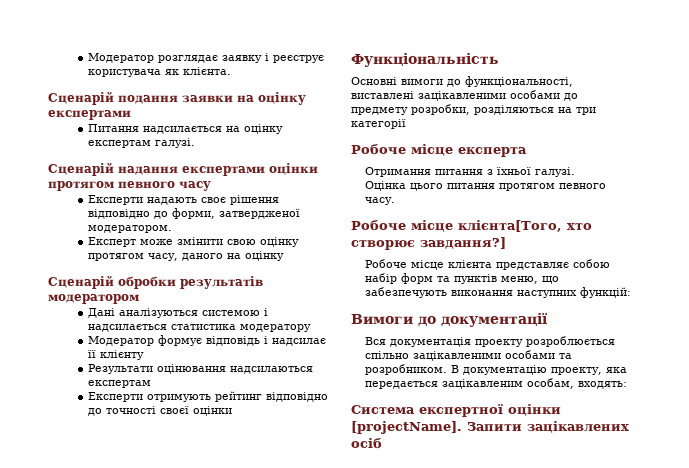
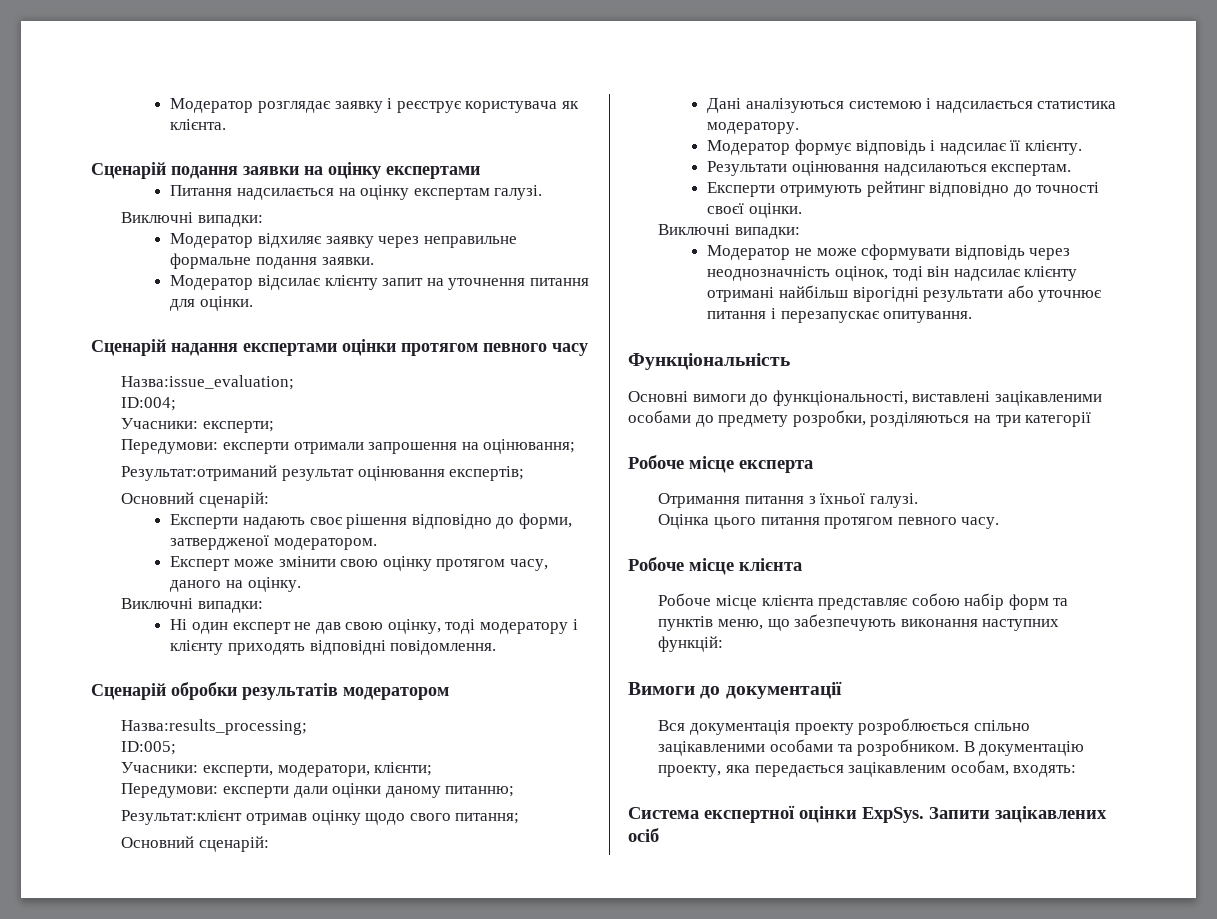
  Питання надсилається на оцінку експертам галузі.
+ Виключні випадки:
+ Модератор відхиляє заявку через неправильне формальне подання заявки.
+ Модератор відсилає клієнту запит на уточнення питання для оцінки.
+ Назва:issue_evaluation;
+ ID:004;
+ Учасники: експерти;
+ Передумови: експерти отримали запрошення на оцінювання;
+ Результат:отриманий результат оцінювання експертів;
+ Основний сценарій:
- Експерт може змінити свою оцінку протягом часу, даного на оцінку
+ Експерт може змінити свою оцінку протягом часу, даного на оцінку.
+ Виключні випадки:
+ Ні один експерт не дав свою оцінку, тоді модератору і клієнту приходять відповідні повідомлення.
  Сценарій обробки результатів модератором
+ Назва:results_processing;
+ ID:005;
+ Учасники: експерти, модератори, клієнти;
+ Передумови: експерти дали оцінки даному питанню;
+ Результат:клієнт отримав оцінку щодо свого питання;
+ Основний сценарій:
- Дані аналізуються системою і надсилається статистика модератору
+ Дані аналізуються системою і надсилається статистика модератору.
- Модератор формує відповідь і надсилає її клієнту
+ Модератор формує відповідь і надсилає її клієнту.
- Результати оцінювання надсилаються експертам
+ Результати оцінювання надсилаються експертам.
- Експерти отримують рейтинг відповідно до точності своєї оцінки
+ Експерти отримують рейтинг відповідно до точності своєї оцінки.
+ Виключні випадки:
+ Модератор не може сформувати відповідь через неоднозначність оцінок, тоді він надсилає клієнту отримані найбільш вірогідні результати або уточнює питання і перезапускає опитування.
  Оцінка цього питання протягом певного часу.
- Робоче місце клієнта[Того, хто створює завдання?]
+ Робоче місце клієнта
- Система експертної оцінки [projectName].
+ Система експертної оцінки ExpSys.

